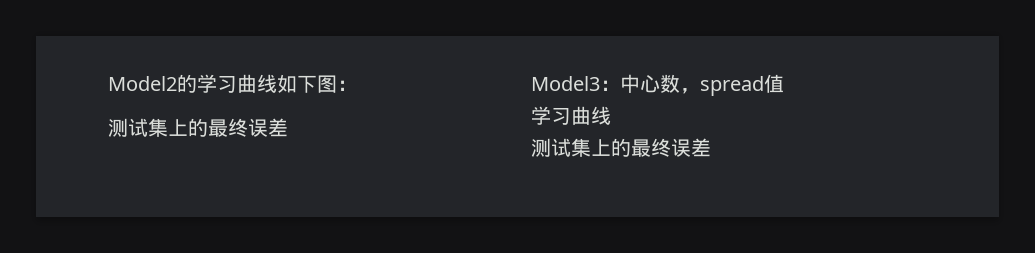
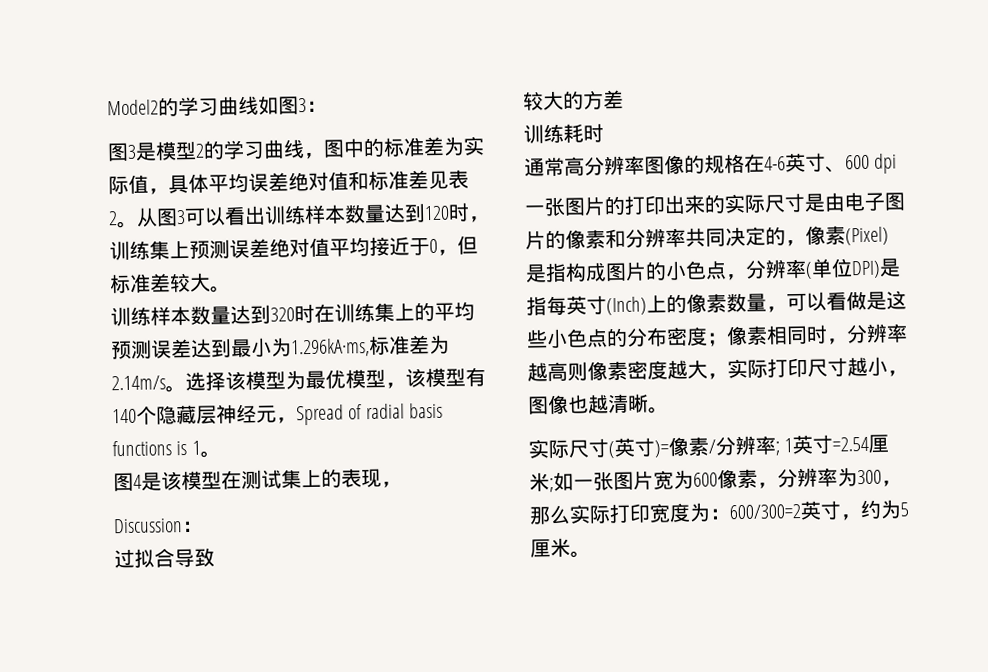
- Model2的学习曲线如下图：
- 测试集上的最终误差
- Model3：中心数，spread值
- 学习曲线
- 测试集上的最终误差
+ Model2的学习曲线如图3：
+ 图3是模型2的学习曲线，图中的标准差为实际值，具体平均误差绝对值和标准差见表2。从图3可以看出训练样本数量达到120时，训练集上预测误差绝对值平均接近于0，但标准差较大。
+ 训练样本数量达到320时在训练集上的平均预测误差达到最小为1.296kA·ms,标准差为2.14m/s。选择该模型为最优模型，该模型有140个隐藏层神经元，Spread of radial basis functions is 1。
+ 图4是该模型在测试集上的表现，
+ Discussion：
+ 过拟合导致
+ 较大的方差
+ 训练耗时
+ 通常高分辨率图像的规格在4-6英寸、600 dpi
+ 一张图片的打印出来的实际尺寸是由电子图片的像素和分辨率共同决定的，像素(Pixel)是指构成图片的小色点，分辨率(单位DPI)是指每英寸(Inch)上的像素数量，可以看做是这些小色点的分布密度；像素相同时，分辨率越高则像素密度越大，实际打印尺寸越小，图像也越清晰。
+ 实际尺寸(英寸)=像素/分辨率; 1英寸=2.54厘米;如一张图片宽为600像素，分辨率为300，那么实际打印宽度为：600/300=2英寸，约为5厘米。

